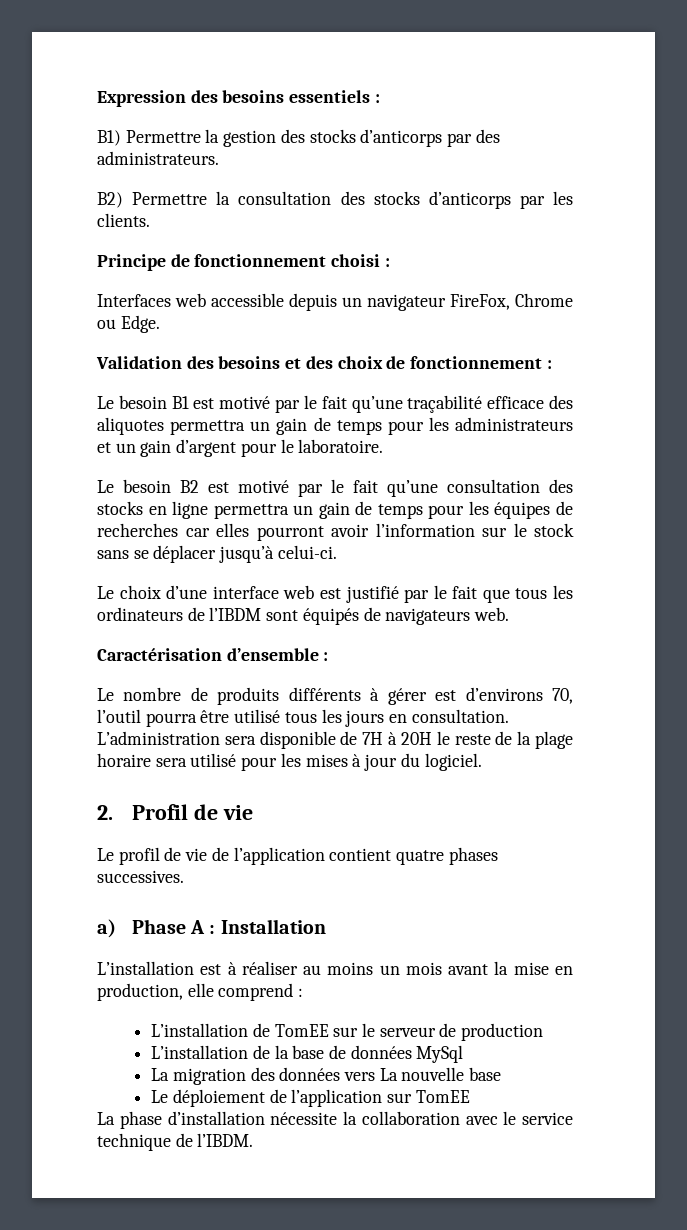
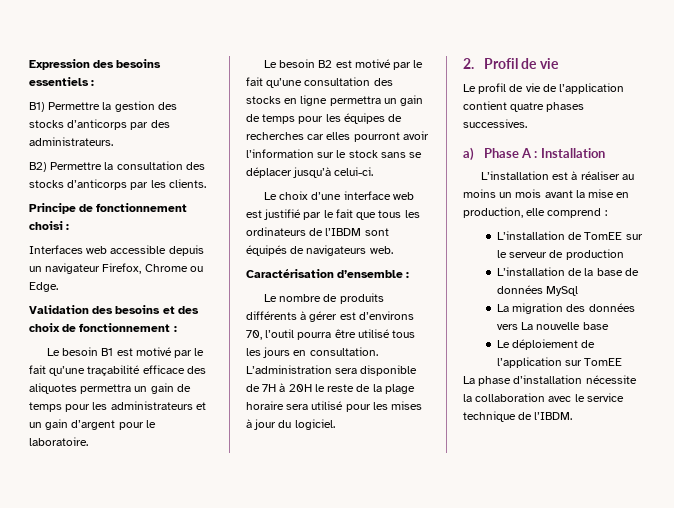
- Interfaces web accessible depuis un navigateur FireFox, Chrome ou Edge.
+ Interfaces web accessible depuis un navigateur Firefox, Chrome ou Edge.

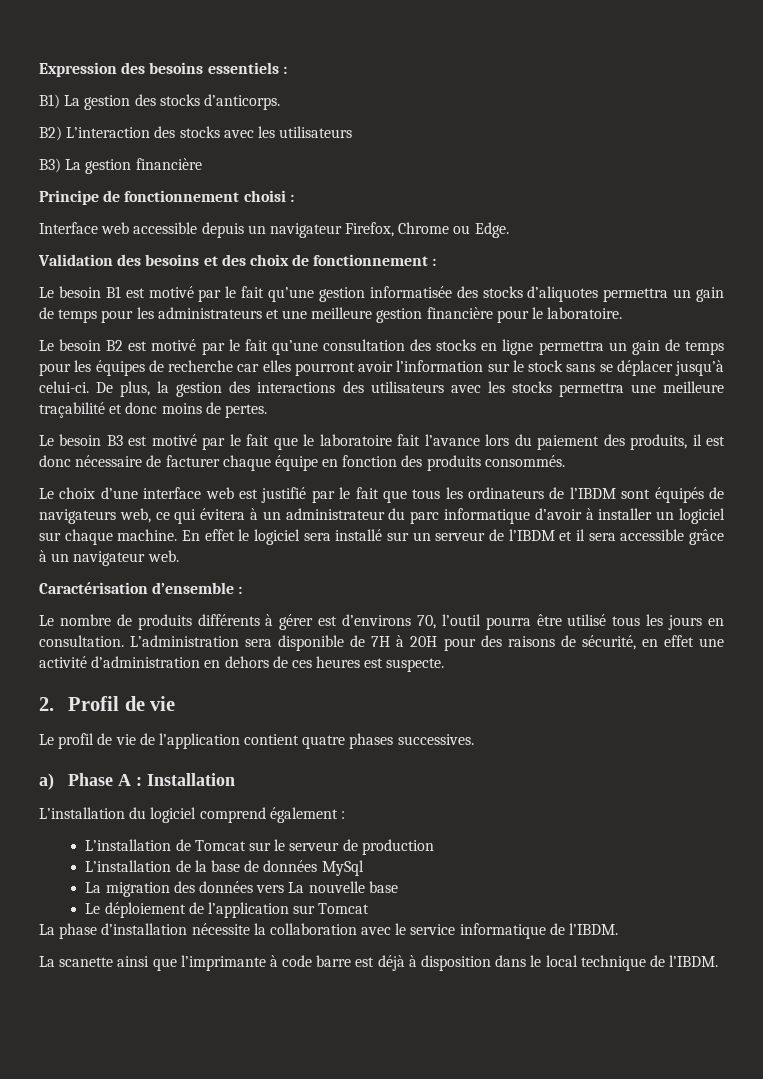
- B1) Permettre la gestion des stocks d’anticorps par des administrateurs.
- B2) Permettre la consultation des stocks d’anticorps par les clients.
+ B1) La gestion des stocks d’anticorps.
+ B2) L’interaction des stocks avec les utilisateurs
+ B3) La gestion financière
- Interfaces web accessible depuis un navigateur Firefox, Chrome ou Edge.
+ Interface web accessible depuis un navigateur Firefox, Chrome ou Edge.
- Le besoin B1 est motivé par le fait qu’une traçabilité efficace des aliquotes permettra un gain de temps pour les administrateurs et un gain d’argent pour le laboratoire.
+ Le besoin B1 est motivé par le fait qu’une gestion informatisée des stocks d’aliquotes permettra un gain de temps pour les administrateurs et une meilleure gestion financière pour le laboratoire.
- Le besoin B2 est motivé par le fait qu’une consultation des stocks en ligne permettra un gain de temps pour les équipes de recherches car elles pourront avoir l’information sur le stock sans se déplacer jusqu’à celui-ci.
+ Le besoin B2 est motivé par le fait qu’une consultation des stocks en ligne permettra un gain de temps pour les équipes de recherche car elles pourront avoir l’information sur le stock sans se déplacer jusqu’à celui-ci. De plus, la gestion des interactions des utilisateurs avec les stocks permettra une meilleure traçabilité et donc moins de pertes.
+ Le besoin B3 est motivé par le fait que le laboratoire fait l’avance lors du paiement des produits, il est donc nécessaire de facturer chaque équipe en fonction des produits consommés.
- Le choix d’une interface web est justifié par le fait que tous les ordinateurs de l’IBDM sont équipés de navigateurs web.
+ Le choix d’une interface web est justifié par le fait que tous les ordinateurs de l’IBDM sont équipés de navigateurs web, ce qui évitera à un administrateur du parc informatique d’avoir à installer un logiciel sur chaque machine. En effet le logiciel sera installé sur un serveur de l’IBDM et il sera accessible grâce à un navigateur web.
- L’administration sera disponible de 7H à 20H le reste de la plage horaire sera utilisé pour les mises à jour du logiciel.
+ L’administration sera disponible de 7H à 20H pour des raisons de sécurité, en effet une activité d’administration en dehors de ces heures est suspecte.
- L’installation est à réaliser au moins un mois avant la mise en production, elle comprend :
+ L’installation du logiciel comprend également :
- L’installation de TomEE sur le serveur de production
+ L’installation de Tomcat sur le serveur de production
- Le déploiement de l’application sur TomEE
+ Le déploiement de l’application sur Tomcat
- La phase d’installation nécessite la collaboration avec le service technique de l’IBDM.
+ La phase d’installation nécessite la collaboration avec le service informatique de l’IBDM.
+ La scanette ainsi que l’imprimante à code barre est déjà à disposition dans le local technique de l’IBDM.

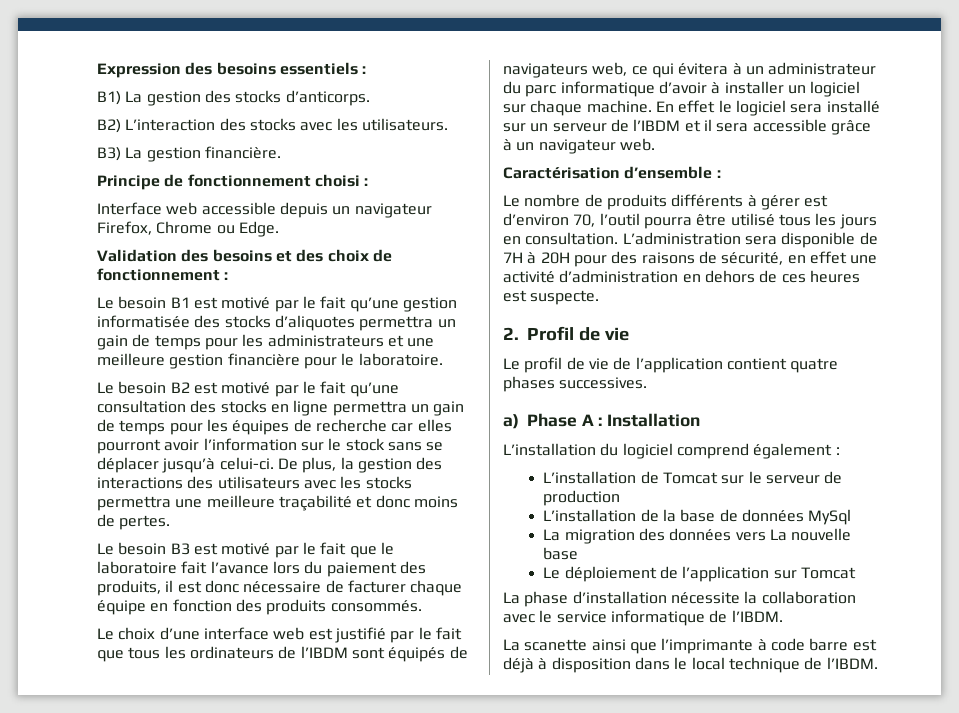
- B2) L’interaction des stocks avec les utilisateurs
+ B2) L’interaction des stocks avec les utilisateurs.
- B3) La gestion financière
+ B3) La gestion financière.
- Le nombre de produits différents à gérer est d’environs 70, l’outil pourra être utilisé tous les jours en consultation.
+ Le nombre de produits différents à gérer est d’environ 70, l’outil pourra être utilisé tous les jours en consultation.

